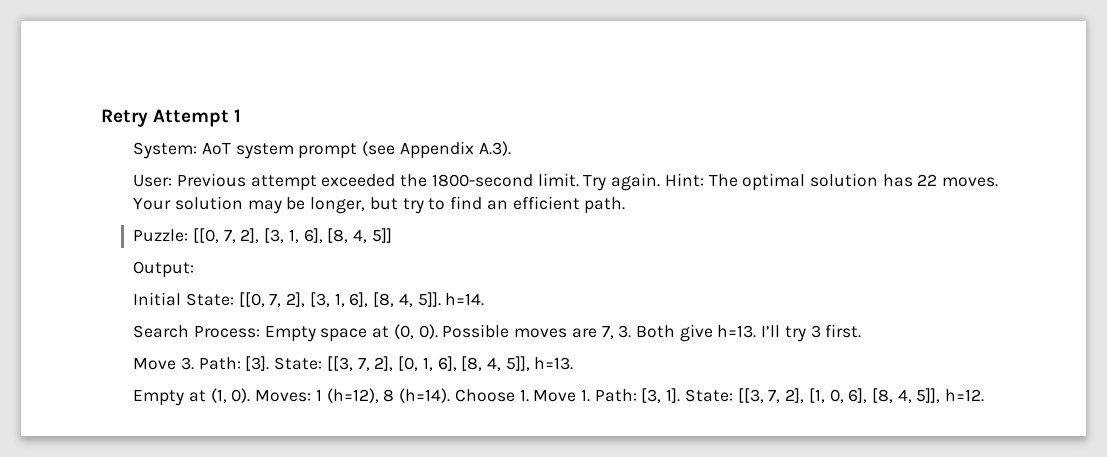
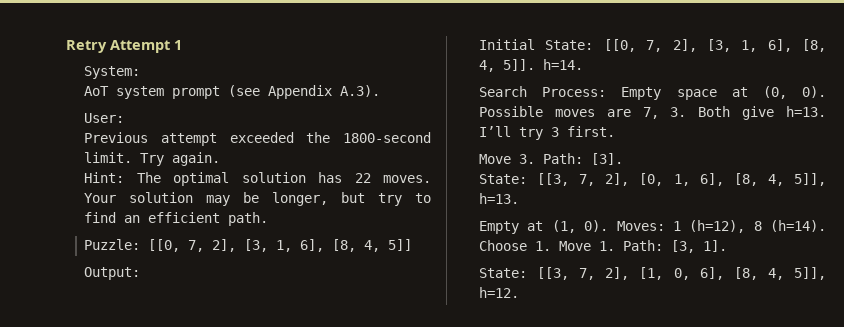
- System: AoT system prompt (see Appendix A.3).
+ System:
+ AoT system prompt (see Appendix A.3).
- User: Previous attempt exceeded the 1800-second limit.
+ User:
+ Previous attempt exceeded the 1800-second limit.
- Try again. Hint: The optimal solution has 22 moves.
+ Try again.
+ Hint: The optimal solution has 22 moves.
- Move 3. Path: [3]. State: [[3, 7, 2], [0, 1, 6], [8, 4, 5]], h=13.
+ Move 3. Path: [3].
+ State: [[3, 7, 2], [0, 1, 6], [8, 4, 5]], h=13.
- Choose 1. Move 1. Path: [3, 1]. State: [[3, 7, 2], [1, 0, 6], [8, 4, 5]], h=12.
+ Choose 1. Move 1. Path: [3, 1].
+ State: [[3, 7, 2], [1, 0, 6], [8, 4, 5]], h=12.

